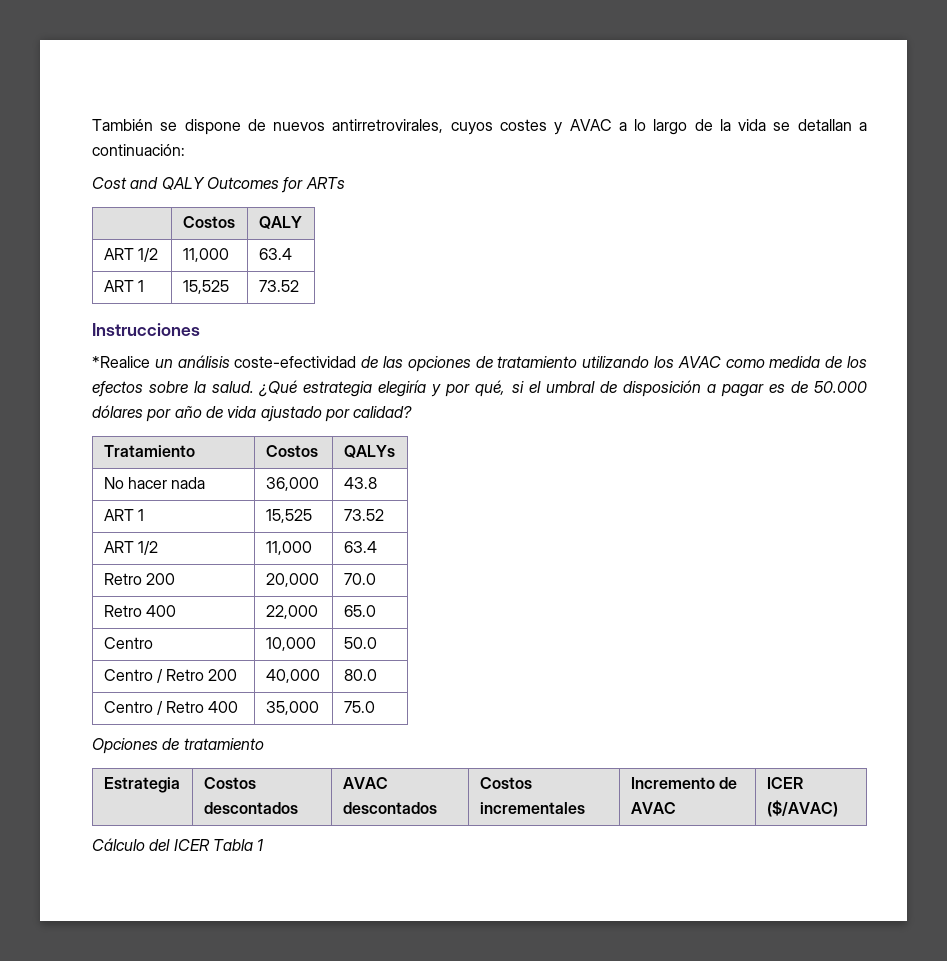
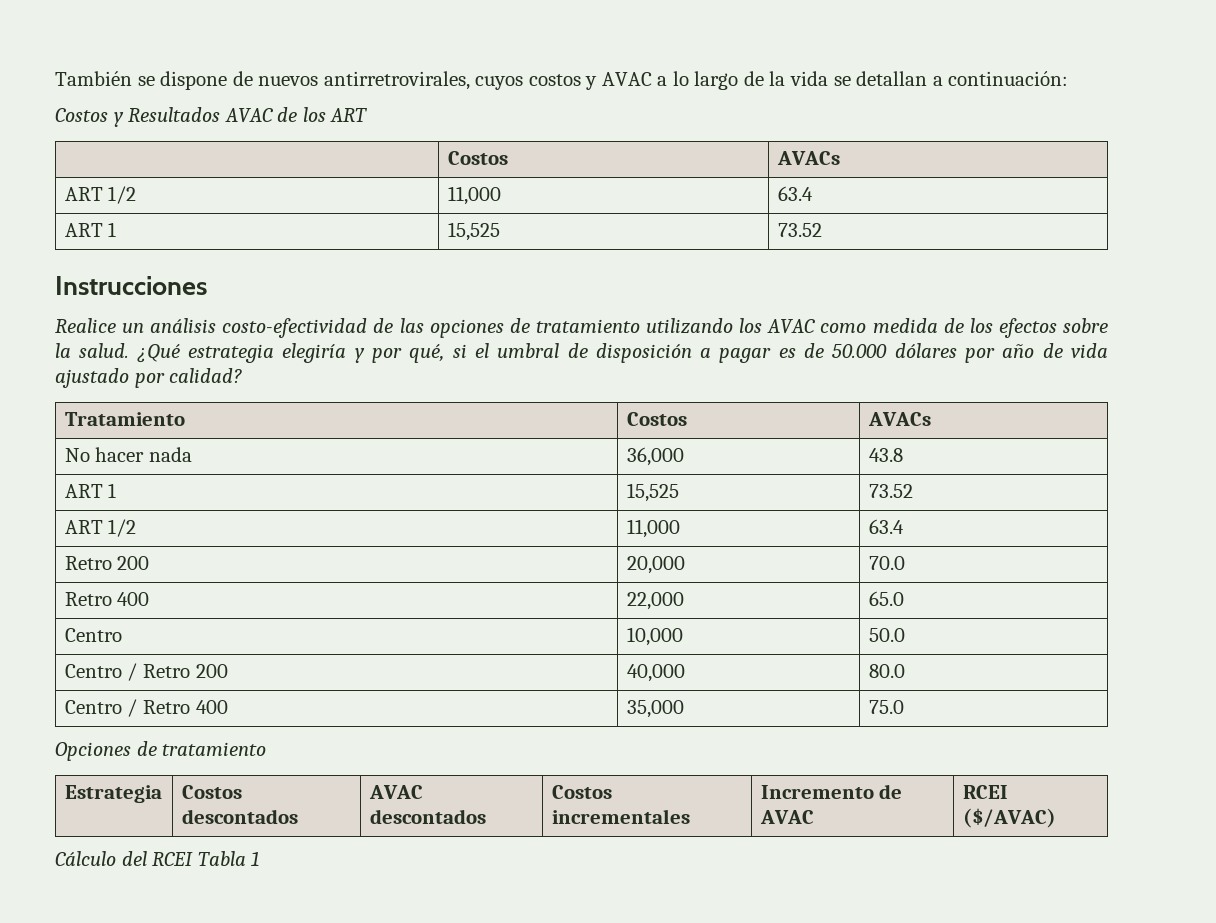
- También se dispone de nuevos antirretrovirales, cuyos costes y AVAC a lo largo de la vida se detallan a continuación:
+ También se dispone de nuevos antirretrovirales, cuyos costos y AVAC a lo largo de la vida se detallan a continuación:
- Cost and QALY Outcomes for ARTs
- | Costos | QALY
+ Costos y Resultados AVAC de los ART
+ | Costos | AVACs
- *Realice un análisis coste-efectividad de las opciones de tratamiento utilizando los AVAC como medida de los efectos sobre la salud.
+ Realice un análisis costo-efectividad de las opciones de tratamiento utilizando los AVAC como medida de los efectos sobre la salud.
- Tratamiento | Costos | QALYs
+ Tratamiento | Costos | AVACs
- Estrategia | Costos descontados | AVAC descontados | Costos incrementales | Incremento de AVAC | ICER ($/AVAC)
+ Estrategia | Costos descontados | AVAC descontados | Costos incrementales | Incremento de AVAC | RCEI ($/AVAC)
- Cálculo del ICER Tabla 1
+ Cálculo del RCEI Tabla 1

